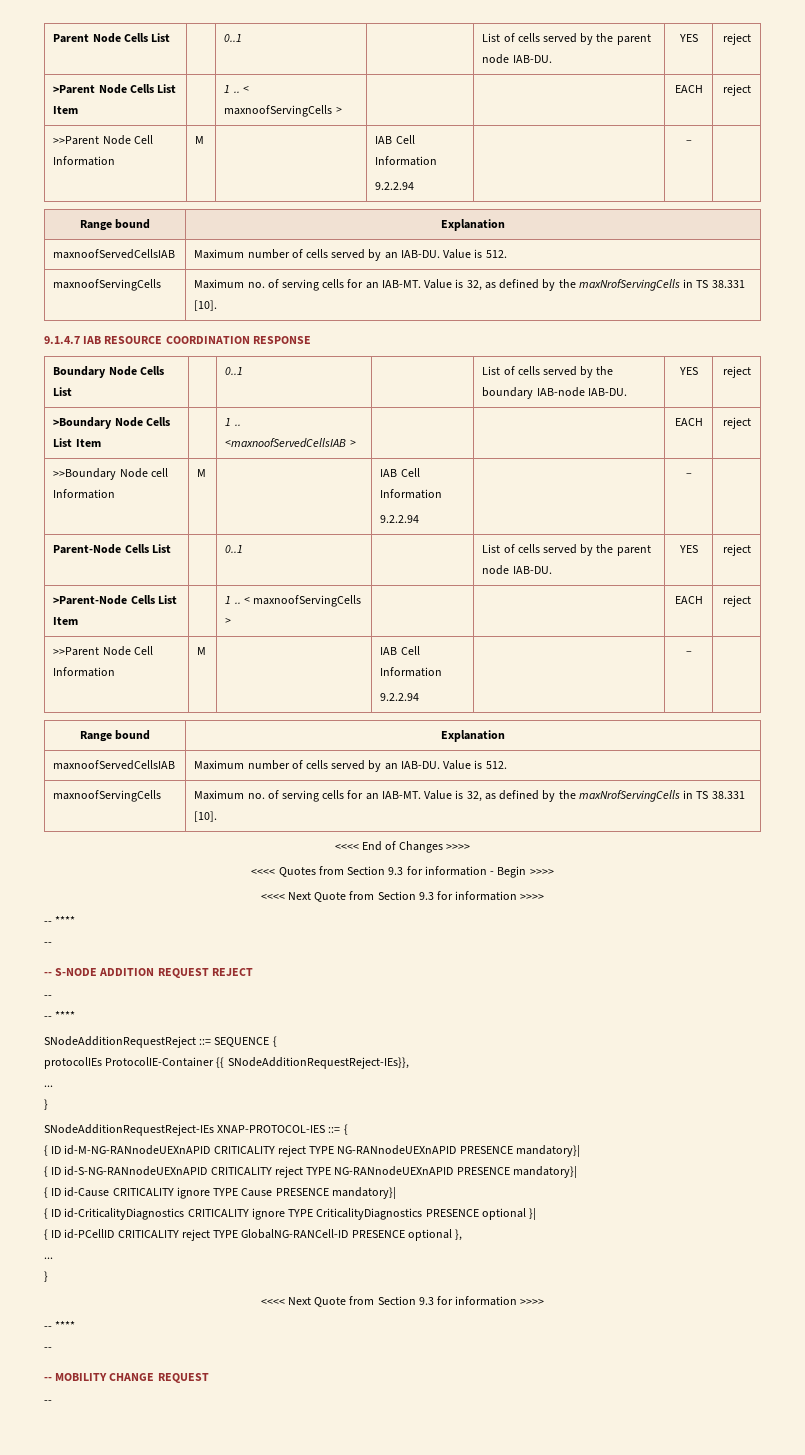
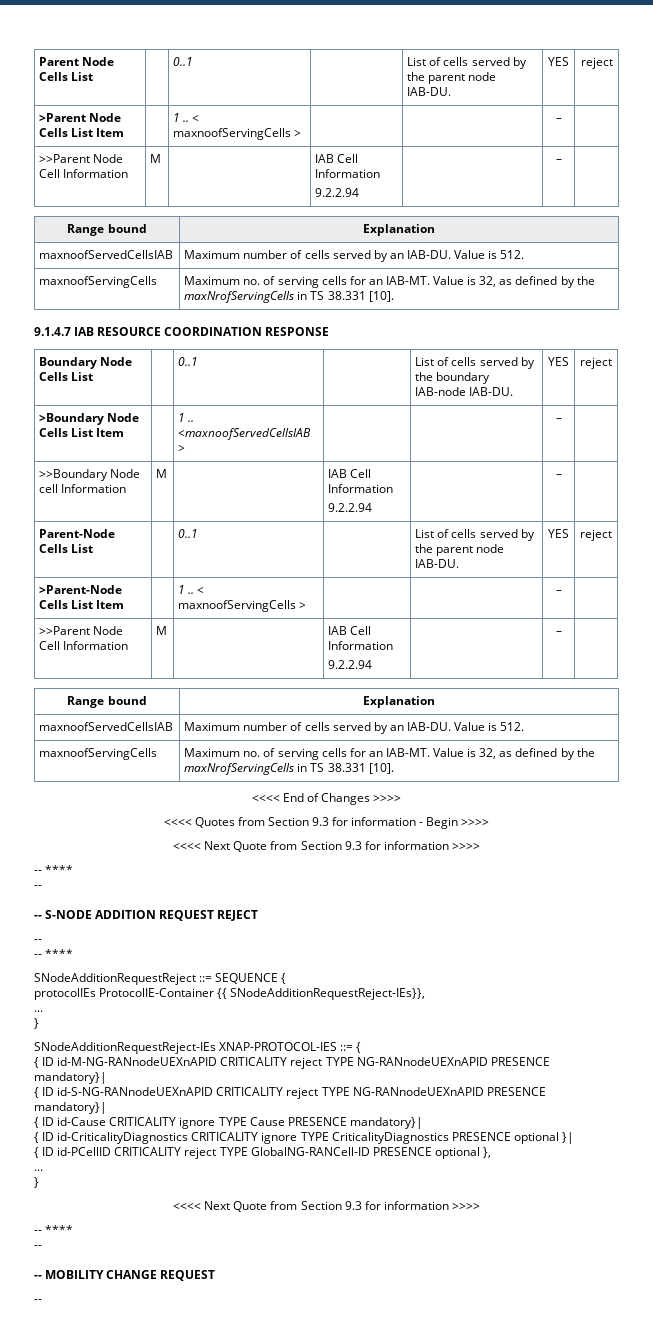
- >Parent Node Cells List Item | | 1 .. < maxnoofServingCells > | | | EACH | reject
+ >Parent Node Cells List Item | | 1 .. < maxnoofServingCells > | | | – |
- >Boundary Node Cells List Item | | 1 .. <maxnoofServedCellsIAB > | | | EACH | reject
+ >Boundary Node Cells List Item | | 1 .. <maxnoofServedCellsIAB > | | | – |
- >Parent-Node Cells List Item | | 1 .. < maxnoofServingCells > | | | EACH | reject
+ >Parent-Node Cells List Item | | 1 .. < maxnoofServingCells > | | | – |

